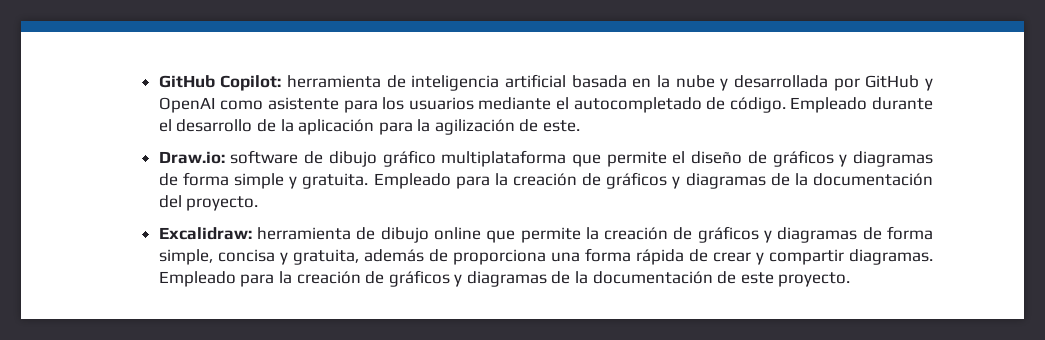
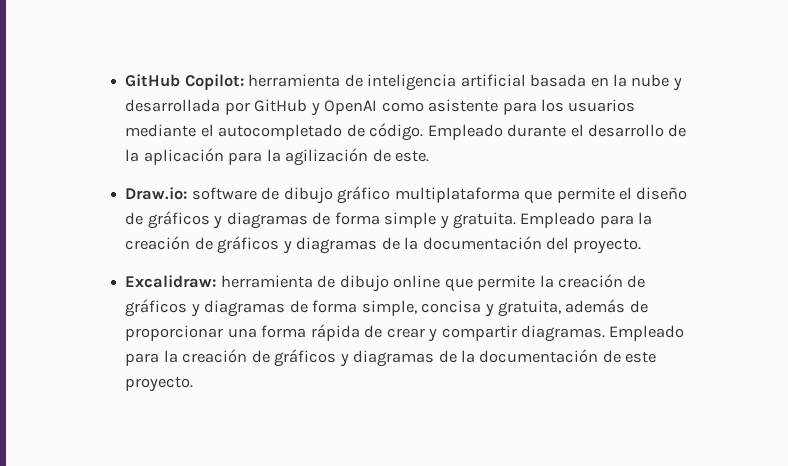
- Excalidraw: herramienta de dibujo online que permite la creación de gráficos y diagramas de forma simple, concisa y gratuita, además de proporciona una forma rápida de crear y compartir diagramas.
+ Excalidraw: herramienta de dibujo online que permite la creación de gráficos y diagramas de forma simple, concisa y gratuita, además de proporcionar una forma rápida de crear y compartir diagramas.

